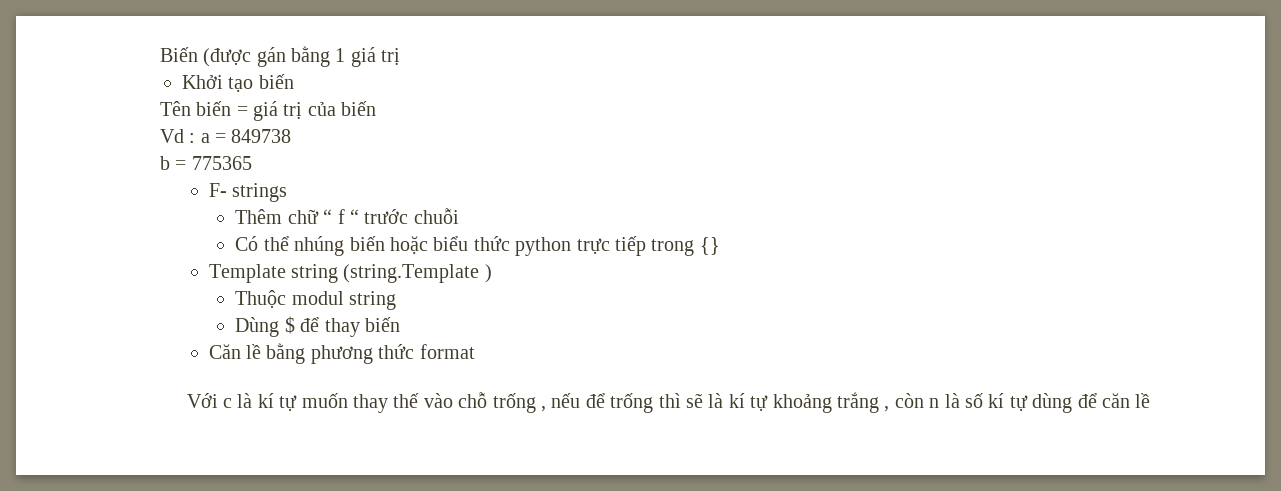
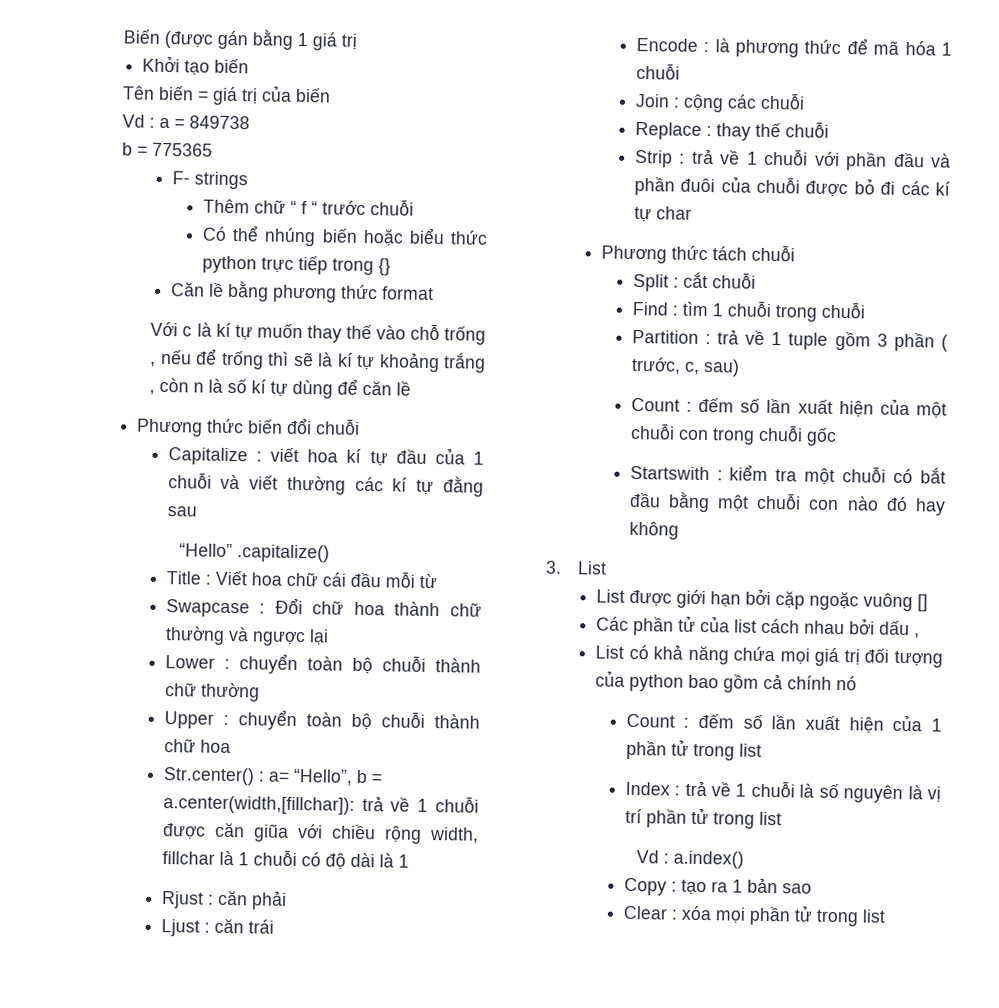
- Template string (string.Template )
- Thuộc modul string
- Dùng $ để thay biến
+ Phương thức biến đổi chuỗi
+ Capitalize : viết hoa kí tự đầu của 1 chuỗi và viết thường các kí tự đằng sau
+ “Hello” .capitalize()
+ Title : Viết hoa chữ cái đầu mỗi từ
+ Swapcase : Đổi chữ hoa thành chữ thường và ngược lại
+ Lower : chuyển toàn bộ chuỗi thành chữ thường
+ Upper : chuyển toàn bộ chuỗi thành chữ hoa
+ Str.center() : a= “Hello”, b = a.center(width,[fillchar]): trả về 1 chuỗi được căn giũa với chiều rộng width, fillchar là 1 chuỗi có độ dài là 1
+ Rjust : căn phải
+ Ljust : căn trái
+ Encode : là phương thức để mã hóa 1 chuỗi
+ Join : cộng các chuỗi
+ Replace : thay thế chuỗi
+ Strip : trả về 1 chuỗi với phần đầu và phần đuôi của chuỗi được bỏ đi các kí tự char
+ Phương thức tách chuỗi
+ Split : cắt chuỗi
+ Find : tìm 1 chuỗi trong chuỗi
+ Partition : trả về 1 tuple gồm 3 phần ( trước, c, sau)
+ Count : đếm số lần xuất hiện của một chuỗi con trong chuỗi gốc
+ Startswith : kiểm tra một chuỗi có bắt đầu bằng một chuỗi con nào đó hay không
+ 3. List
+ List được giới hạn bởi cặp ngoặc vuông []
+ Các phần tử của list cách nhau bởi dấu ,
+ List có khả năng chứa mọi giá trị đối tượng của python bao gồm cả chính nó
+ Count : đếm số lần xuất hiện của 1 phần tử trong list
+ Index : trả về 1 chuỗi là số nguyên là vị trí phần tử trong list
+ Vd : a.index()
+ Copy : tạo ra 1 bản sao
+ Clear : xóa mọi phần tử trong list

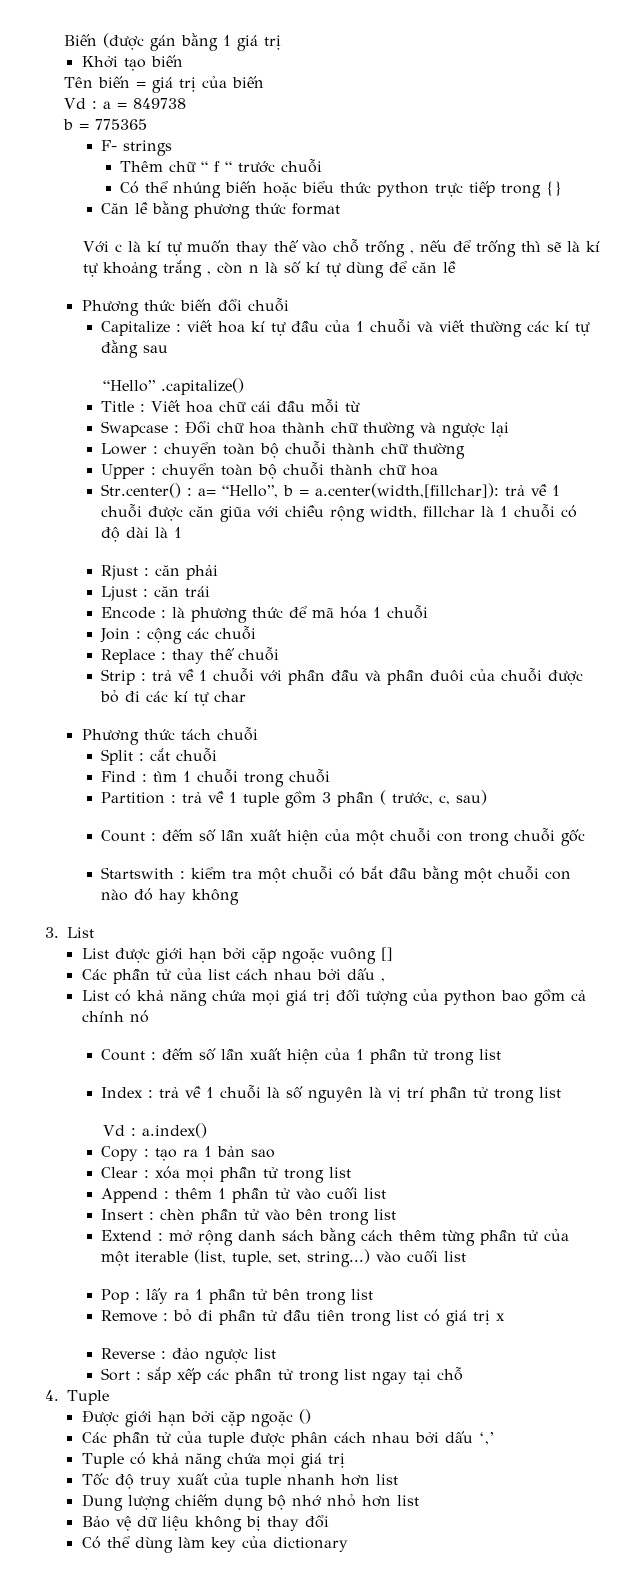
+ Append : thêm 1 phần tử vào cuối list
+ Insert : chèn phần tử vào bên trong list
+ Extend : mở rộng danh sách bằng cách thêm từng phần tử của một iterable (list, tuple, set, string...) vào cuối list
+ Pop : lấy ra 1 phần tử bên trong list
+ Remove : bỏ đi phần tử đầu tiên trong list có giá trị x
+ Reverse : đảo ngược list
+ Sort : sắp xếp các phần tử trong list ngay tại chỗ
+ 4. Tuple
+ Được giới hạn bởi cặp ngoặc ()
+ Các phần tử của tuple được phân cách nhau bởi dấu ‘,’
+ Tuple có khả năng chứa mọi giá trị
+ Tốc độ truy xuất của tuple nhanh hơn list
+ Dung lượng chiếm dụng bộ nhớ nhỏ hơn list
+ Bảo vệ dữ liệu không bị thay đổi
+ Có thể dùng làm key của dictionary

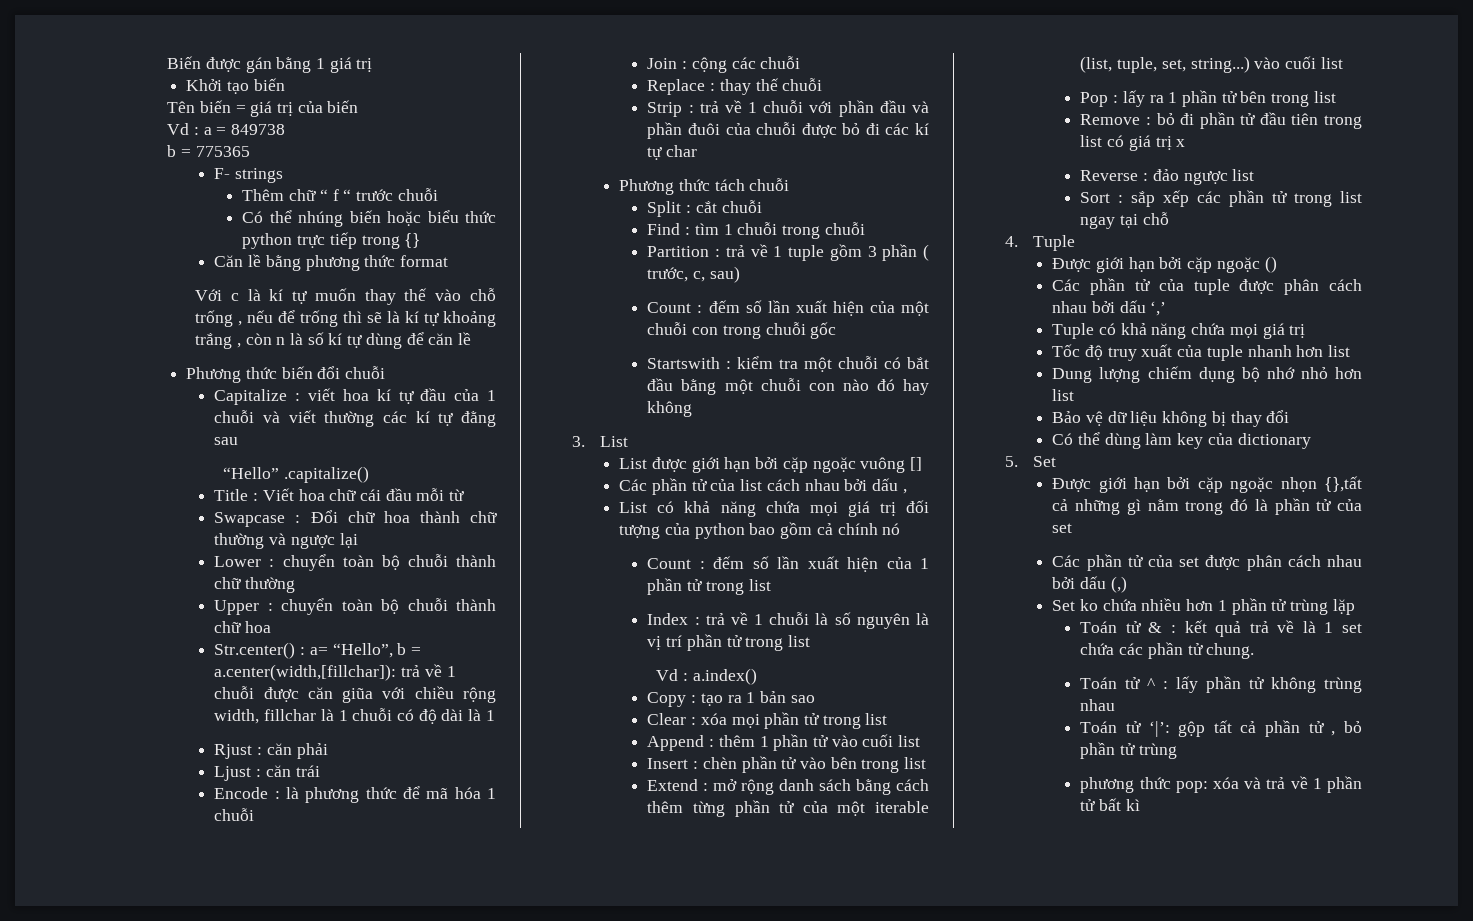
- Biến (được gán bằng 1 giá trị
+ Biến được gán bằng 1 giá trị
+ 5. Set
+ Được giới hạn bởi cặp ngoặc nhọn {},tất cả những gì nằm trong đó là phần tử của set
+ Các phần tử của set được phân cách nhau bởi dấu (,)
+ Set ko chứa nhiều hơn 1 phần tử trùng lặp
+ Toán tử & : kết quả trả về là 1 set chứa các phần tử chung.
+ Toán tử ^ : lấy phần tử không trùng nhau
+ Toán tử ‘|’: gộp tất cả phần tử , bỏ phần tử trùng
+ phương thức pop: xóa và trả về 1 phần tử bất kì

